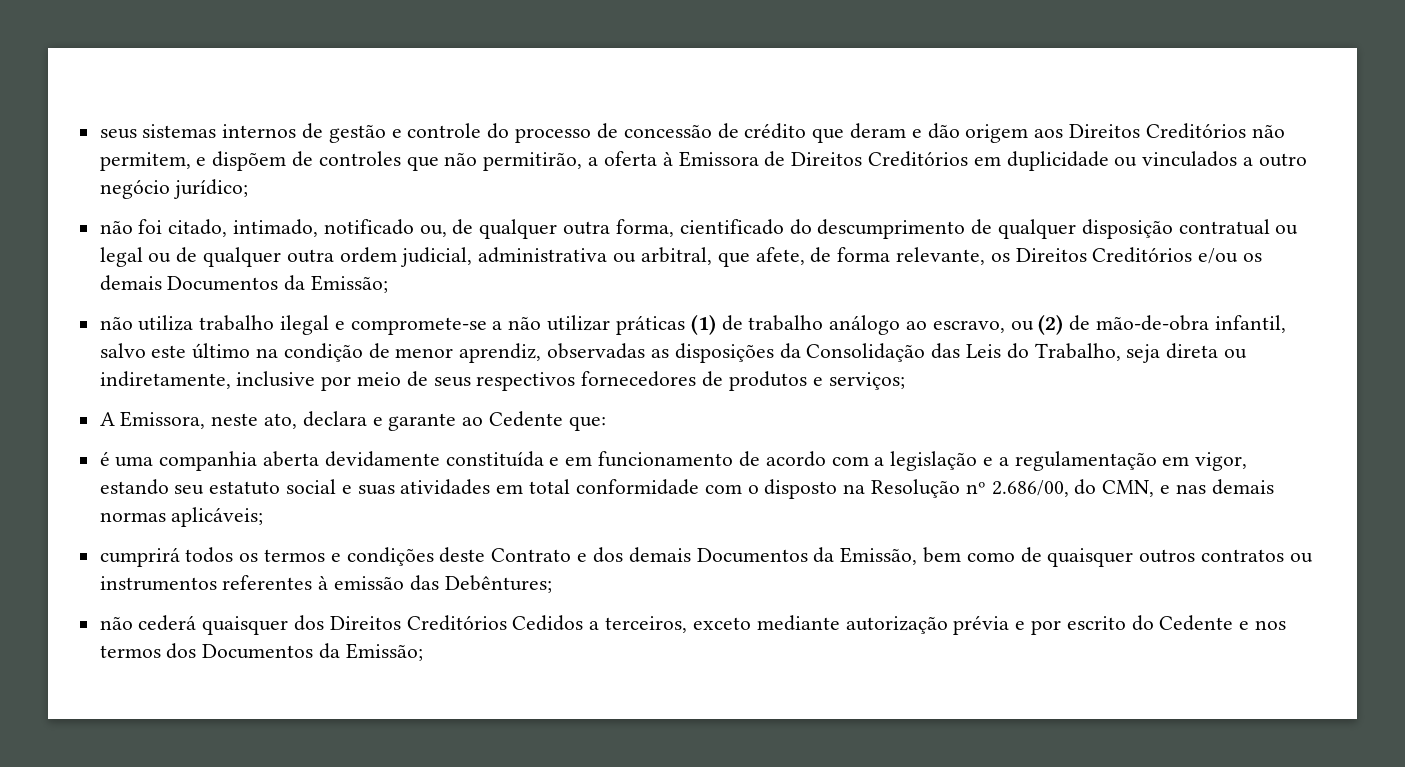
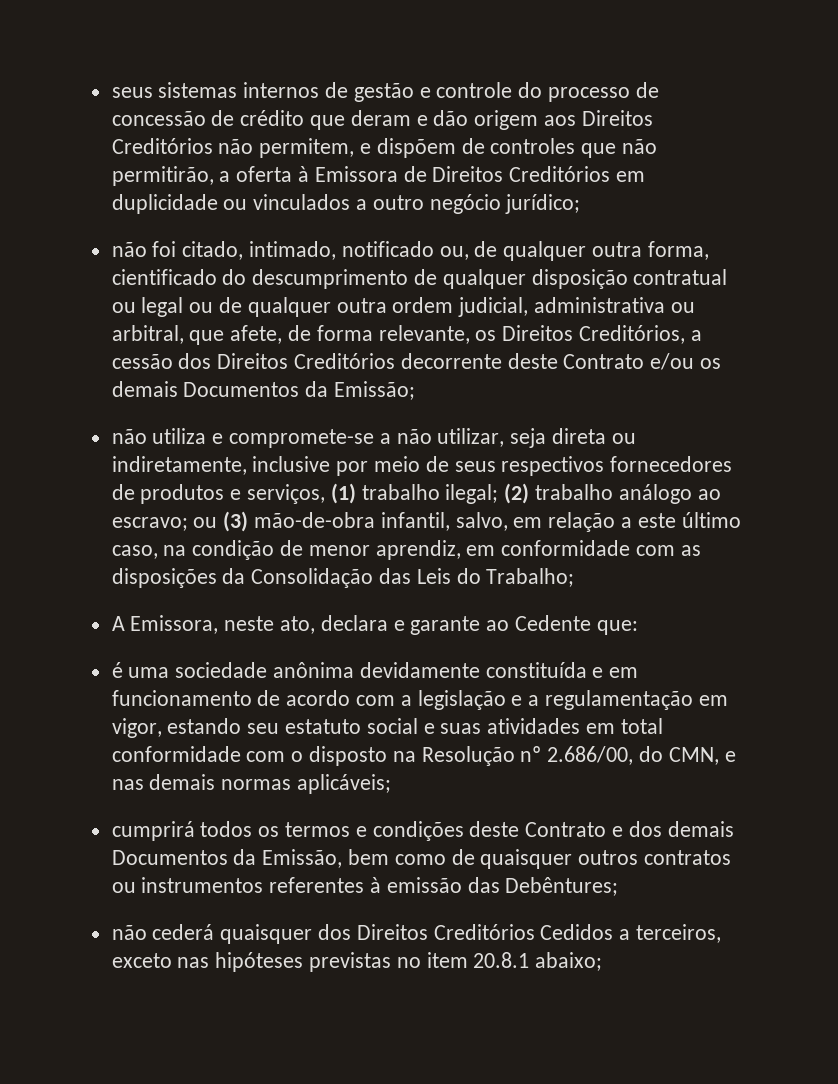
- não foi citado, intimado, notificado ou, de qualquer outra forma, cientificado do descumprimento de qualquer disposição contratual ou legal ou de qualquer outra ordem judicial, administrativa ou arbitral, que afete, de forma relevante, os Direitos Creditórios e/ou os demais Documentos da Emissão;
+ não foi citado, intimado, notificado ou, de qualquer outra forma, cientificado do descumprimento de qualquer disposição contratual ou legal ou de qualquer outra ordem judicial, administrativa ou arbitral, que afete, de forma relevante, os Direitos Creditórios, a cessão dos Direitos Creditórios decorrente deste Contrato e/ou os demais Documentos da Emissão;
- não utiliza trabalho ilegal e compromete-se a não utilizar práticas (1) de trabalho análogo ao escravo, ou (2) de mão-de-obra infantil, salvo este último na condição de menor aprendiz, observadas as disposições da Consolidação das Leis do Trabalho, seja direta ou indiretamente, inclusive por meio de seus respectivos fornecedores de produtos e serviços;
+ não utiliza e compromete-se a não utilizar, seja direta ou indiretamente, inclusive por meio de seus respectivos fornecedores de produtos e serviços, (1) trabalho ilegal; (2) trabalho análogo ao escravo; ou (3) mão-de-obra infantil, salvo, em relação a este último caso, na condição de menor aprendiz, em conformidade com as disposições da Consolidação das Leis do Trabalho;
- é uma companhia aberta devidamente constituída e em funcionamento de acordo com a legislação e a regulamentação em vigor, estando seu estatuto social e suas atividades em total conformidade com o disposto na Resolução nº 2.686/00, do CMN, e nas demais normas aplicáveis;
+ é uma sociedade anônima devidamente constituída e em funcionamento de acordo com a legislação e a regulamentação em vigor, estando seu estatuto social e suas atividades em total conformidade com o disposto na Resolução nº 2.686/00, do CMN, e nas demais normas aplicáveis;
- não cederá quaisquer dos Direitos Creditórios Cedidos a terceiros, exceto mediante autorização prévia e por escrito do Cedente e nos termos dos Documentos da Emissão;
+ não cederá quaisquer dos Direitos Creditórios Cedidos a terceiros, exceto nas hipóteses previstas no item 20.8.1 abaixo;

